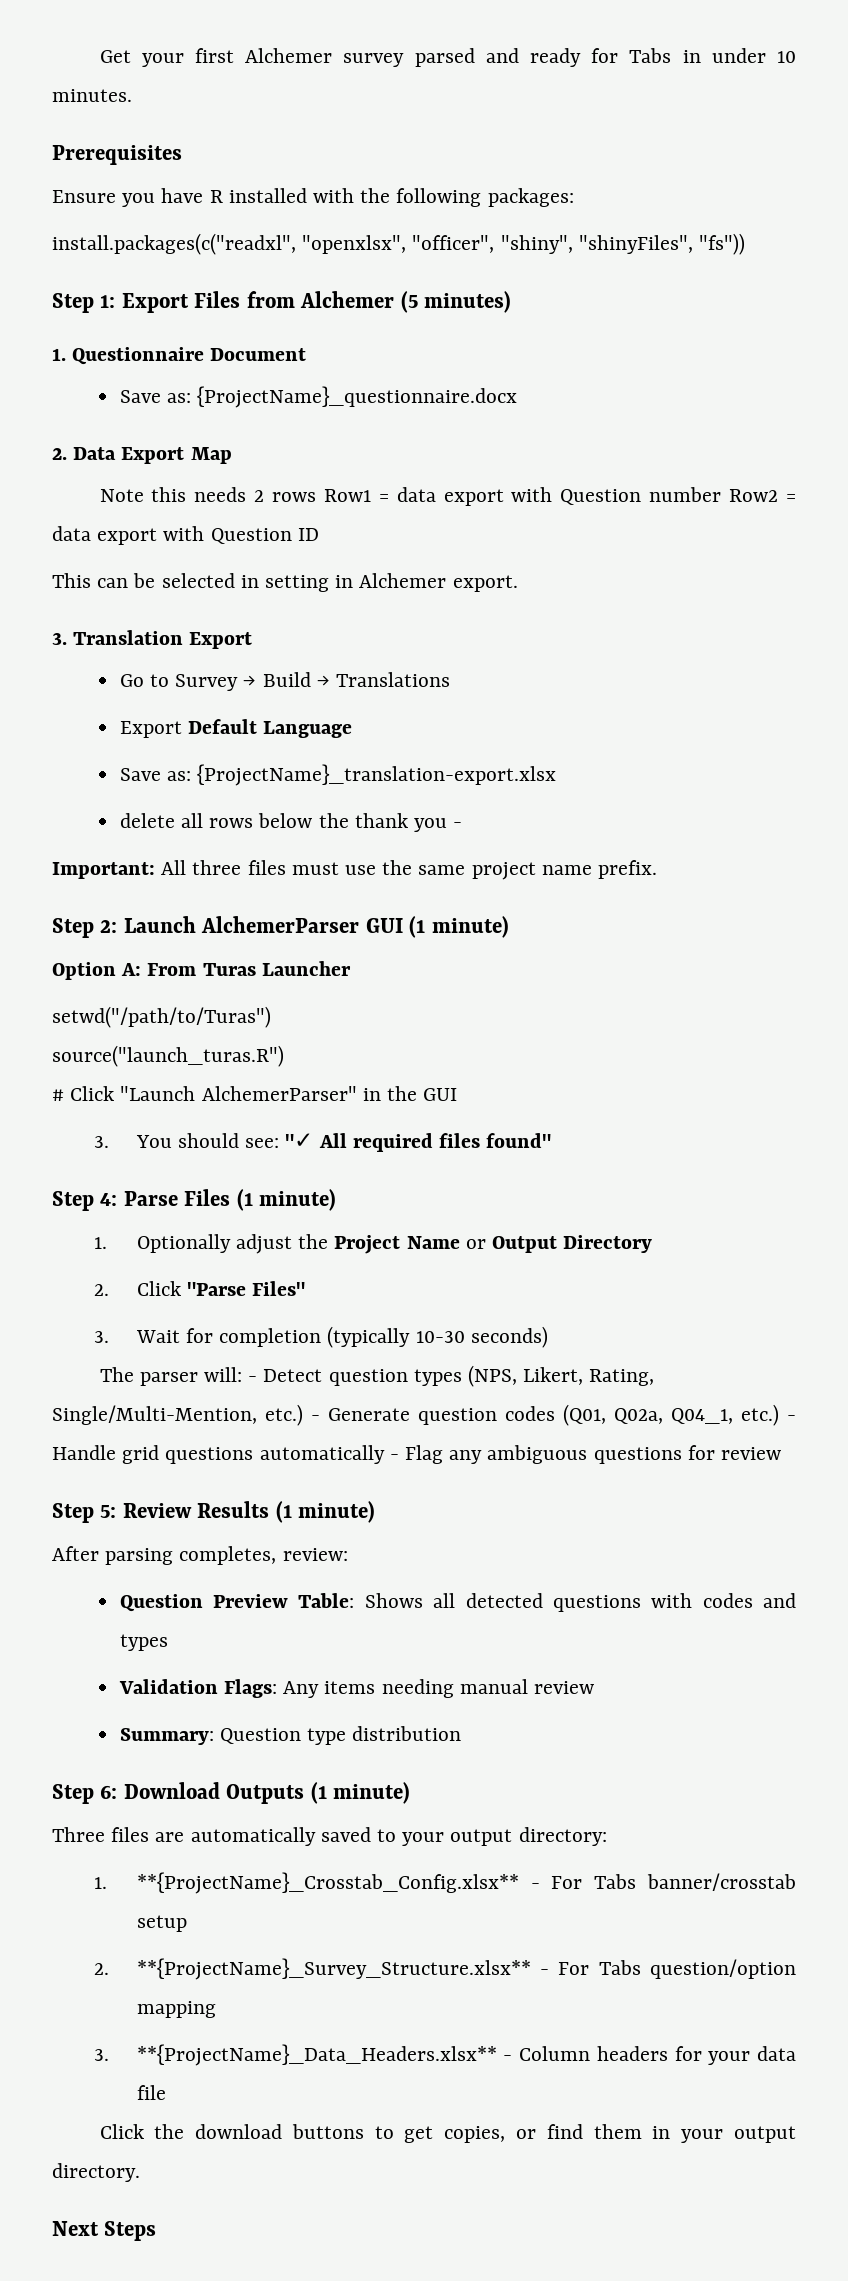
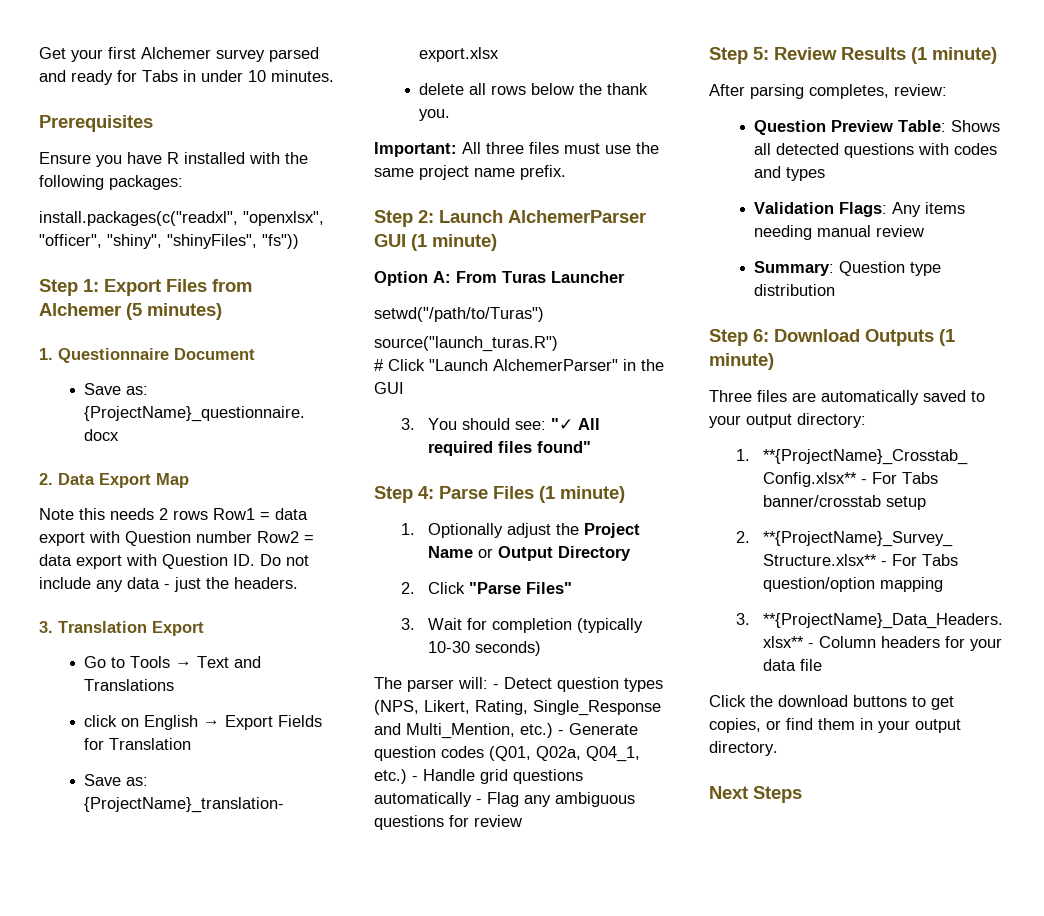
- Note this needs 2 rows Row1 = data export with Question number Row2 = data export with Question ID
- This can be selected in setting in Alchemer export.
+ Note this needs 2 rows Row1 = data export with Question number Row2 = data export with Question ID. Do not include any data - just the headers.
- Go to Survey → Build → Translations
- Export Default Language
+ Go to Tools → Text and Translations
+ click on English → Export Fields for Translation
- delete all rows below the thank you -
+ delete all rows below the thank you.
- The parser will: - Detect question types (NPS, Likert, Rating, Single/Multi-Mention, etc.) - Generate question codes (Q01, Q02a, Q04_1, etc.) - Handle grid questions automatically - Flag any ambiguous questions for review
+ The parser will: - Detect question types (NPS, Likert, Rating, Single_Response and Multi_Mention, etc.) - Generate question codes (Q01, Q02a, Q04_1, etc.) - Handle grid questions automatically - Flag any ambiguous questions for review

